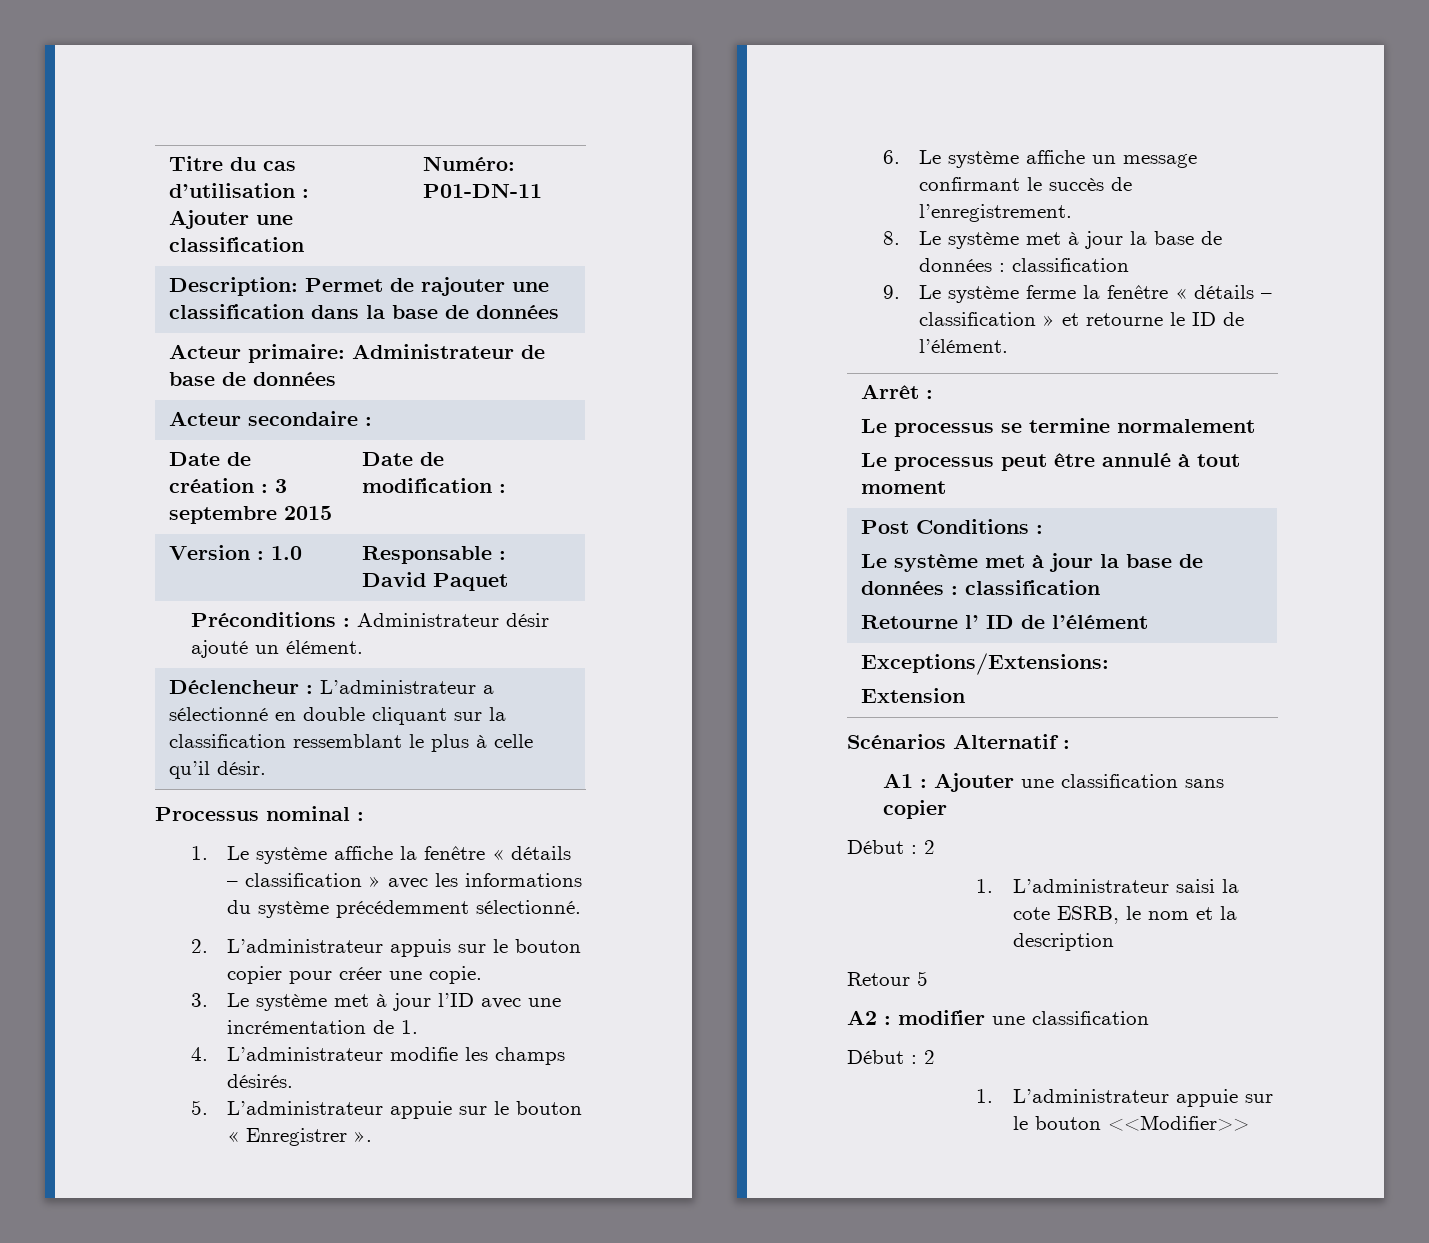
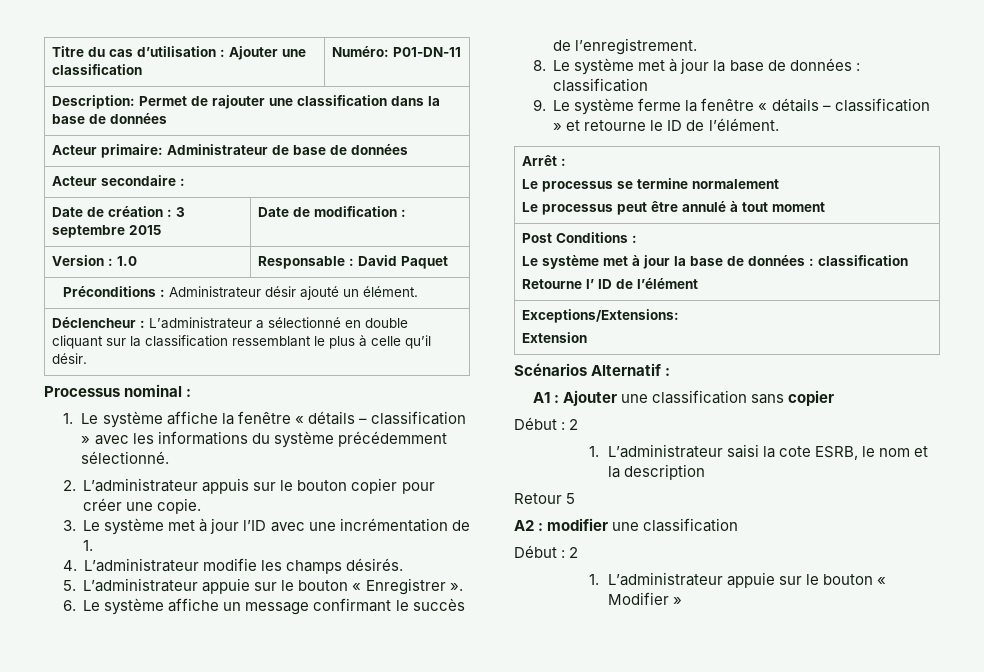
- 1. L’administrateur appuie sur le bouton <<Modifier>>
+ 1. L’administrateur appuie sur le bouton « Modifier »

